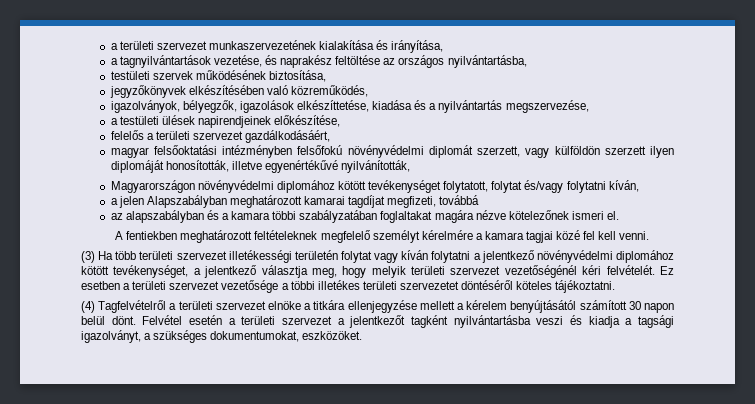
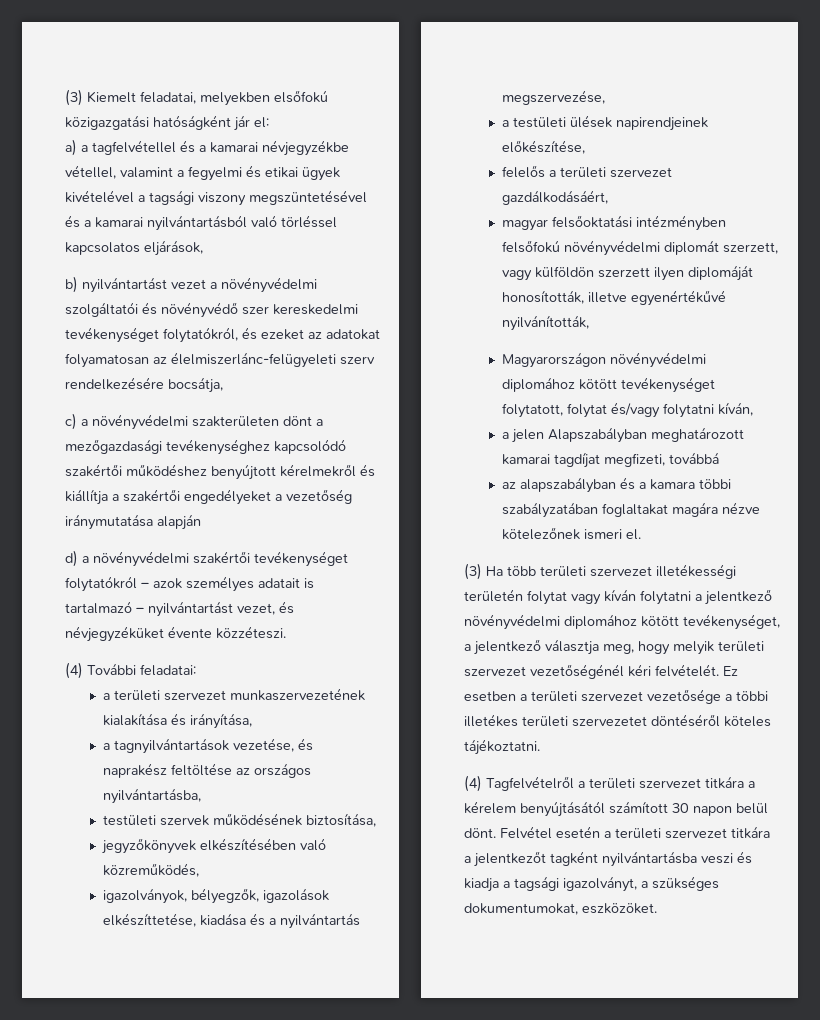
+ (3) Kiemelt feladatai, melyekben elsőfokú közigazgatási hatóságként jár el:
+ a) a tagfelvétellel és a kamarai névjegyzékbe vétellel, valamint a fegyelmi és etikai ügyek kivételével a tagsági viszony megszüntetésével és a kamarai nyilvántartásból való törléssel kapcsolatos eljárások,
+ b) nyilvántartást vezet a növényvédelmi szolgáltatói és növényvédő szer kereskedelmi tevékenységet folytatókról, és ezeket az adatokat folyamatosan az élelmiszerlánc-felügyeleti szerv rendelkezésére bocsátja,
+ c) a növényvédelmi szakterületen dönt a mezőgazdasági tevékenységhez kapcsolódó szakértői működéshez benyújtott kérelmekről és kiállítja a szakértői engedélyeket a vezetőség iránymutatása alapján
+ d) a növényvédelmi szakértői tevékenységet folytatókról – azok személyes adatait is tartalmazó – nyilvántartást vezet, és névjegyzéküket évente közzéteszi.
+ (4) További feladatai:
- A fentiekben meghatározott feltételeknek megfelelő személyt kérelmére a kamara tagjai közé fel kell venni.
- (4) Tagfelvételről a területi szervezet elnöke a titkára ellenjegyzése mellett a kérelem benyújtásától számított 30 napon belül dönt.
+ (4) Tagfelvételről a területi szervezet titkára a kérelem benyújtásától számított 30 napon belül dönt.
- Felvétel esetén a területi szervezet a jelentkezőt tagként nyilvántartásba veszi és kiadja a tagsági igazolványt, a szükséges dokumentumokat, eszközöket.
+ Felvétel esetén a területi szervezet titkára a jelentkezőt tagként nyilvántartásba veszi és kiadja a tagsági igazolványt, a szükséges dokumentumokat, eszközöket.

